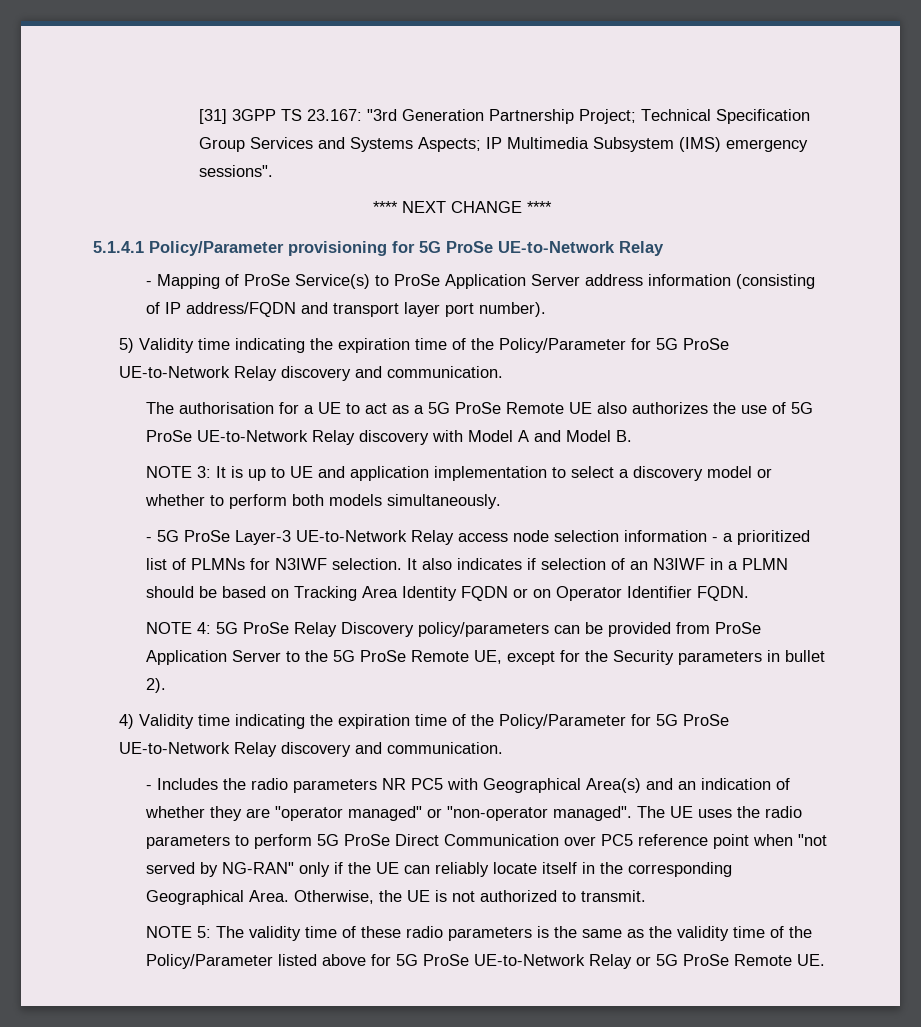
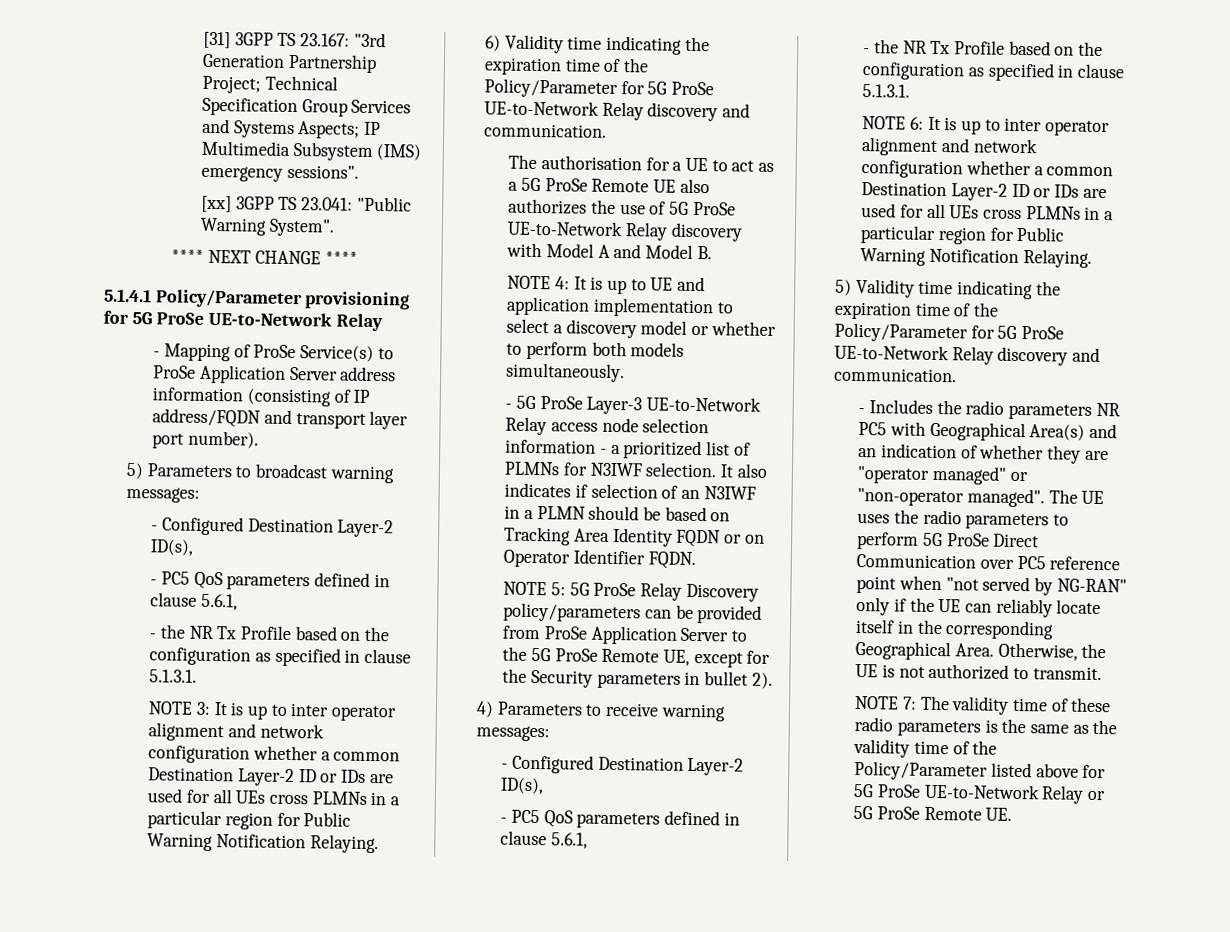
+ [xx] 3GPP TS 23.041: "Public Warning System".
- 5) Validity time indicating the expiration time of the Policy/Parameter for 5G ProSe UE-to-Network Relay discovery and communication.
+ 5) Parameters to broadcast warning messages:
+ - Configured Destination Layer-2 ID(s),
+ - PC5 QoS parameters defined in clause 5.6.1,
+ - the NR Tx Profile based on the configuration as specified in clause 5.1.3.1.
+ NOTE 3: It is up to inter operator alignment and network configuration whether a common Destination Layer-2 ID or IDs are used for all UEs cross PLMNs in a particular region for Public Warning Notification Relaying.
+ 6) Validity time indicating the expiration time of the Policy/Parameter for 5G ProSe UE-to-Network Relay discovery and communication.
- NOTE 3: It is up to UE and application implementation to select a discovery model or whether to perform both models simultaneously.
+ NOTE 4: It is up to UE and application implementation to select a discovery model or whether to perform both models simultaneously.
- NOTE 4: 5G ProSe Relay Discovery policy/parameters can be provided from ProSe Application Server to the 5G ProSe Remote UE, except for the Security parameters in bullet 2).
+ NOTE 5: 5G ProSe Relay Discovery policy/parameters can be provided from ProSe Application Server to the 5G ProSe Remote UE, except for the Security parameters in bullet 2).
- 4) Validity time indicating the expiration time of the Policy/Parameter for 5G ProSe UE-to-Network Relay discovery and communication.
+ 4) Parameters to receive warning messages:
+ - Configured Destination Layer-2 ID(s),
+ - PC5 QoS parameters defined in clause 5.6.1,
+ - the NR Tx Profile based on the configuration as specified in clause 5.1.3.1.
+ NOTE 6: It is up to inter operator alignment and network configuration whether a common Destination Layer-2 ID or IDs are used for all UEs cross PLMNs in a particular region for Public Warning Notification Relaying.
+ 5) Validity time indicating the expiration time of the Policy/Parameter for 5G ProSe UE-to-Network Relay discovery and communication.
- NOTE 5: The validity time of these radio parameters is the same as the validity time of the Policy/Parameter listed above for 5G ProSe UE-to-Network Relay or 5G ProSe Remote UE.
+ NOTE 7: The validity time of these radio parameters is the same as the validity time of the Policy/Parameter listed above for 5G ProSe UE-to-Network Relay or 5G ProSe Remote UE.

